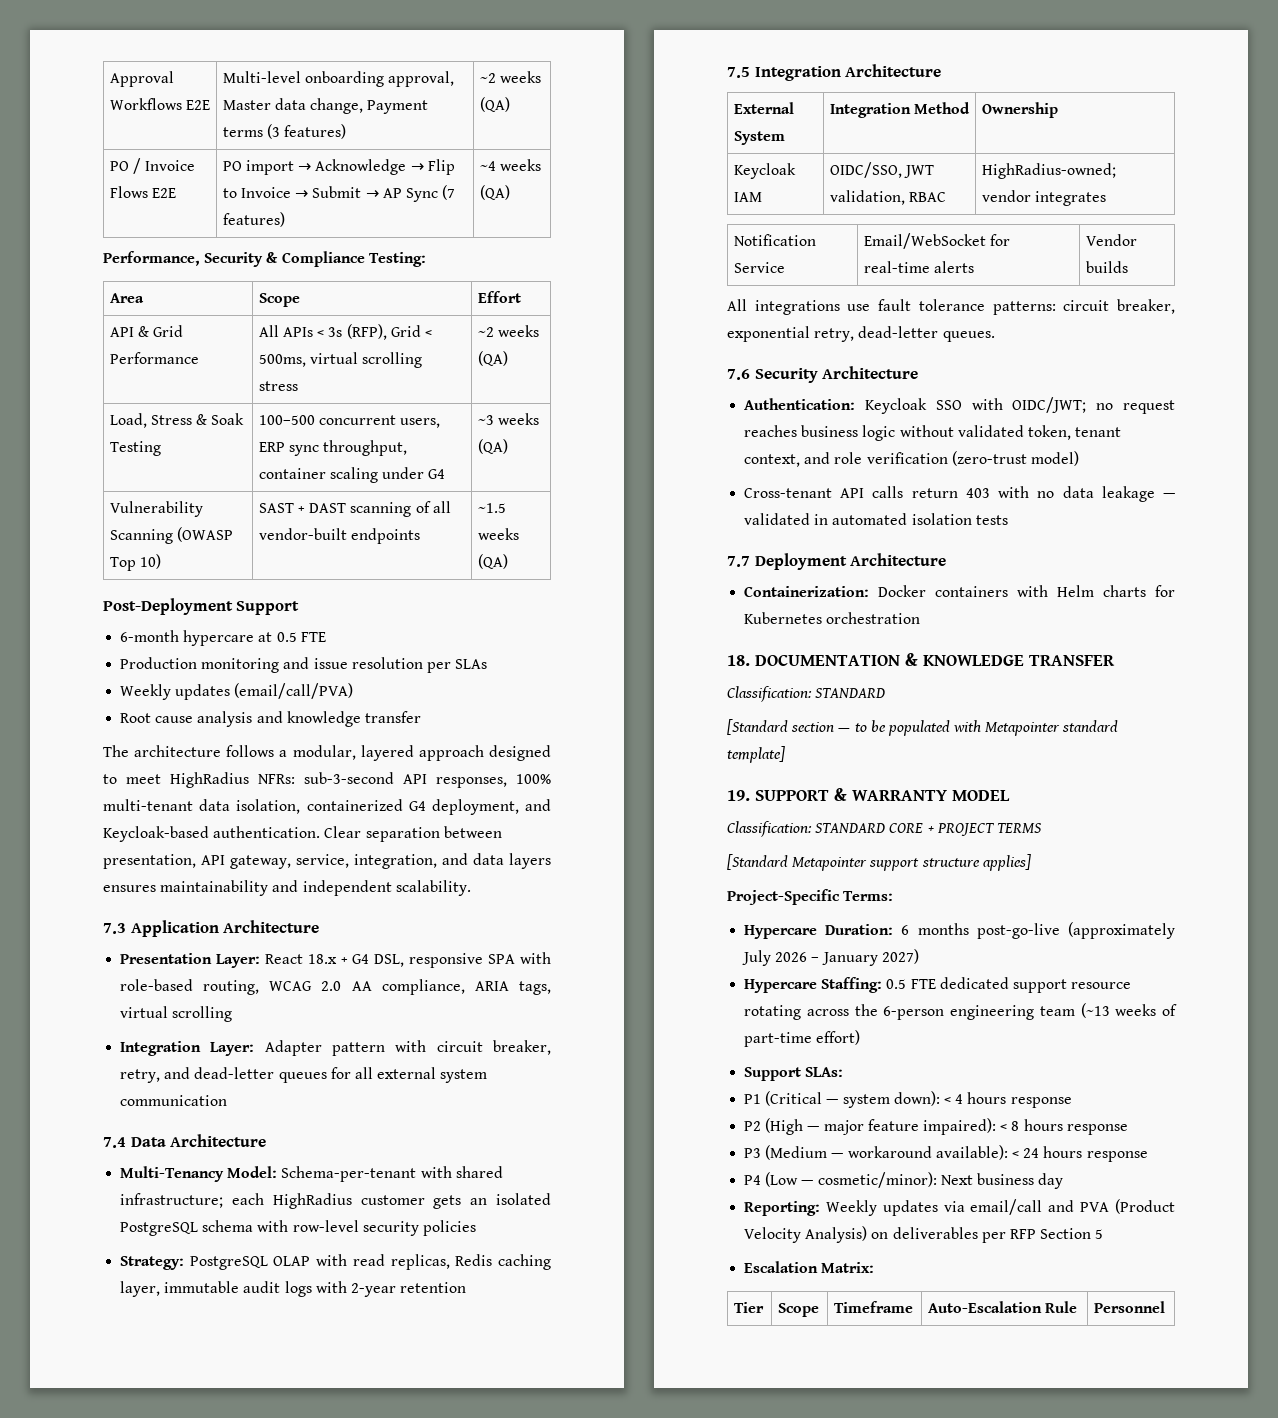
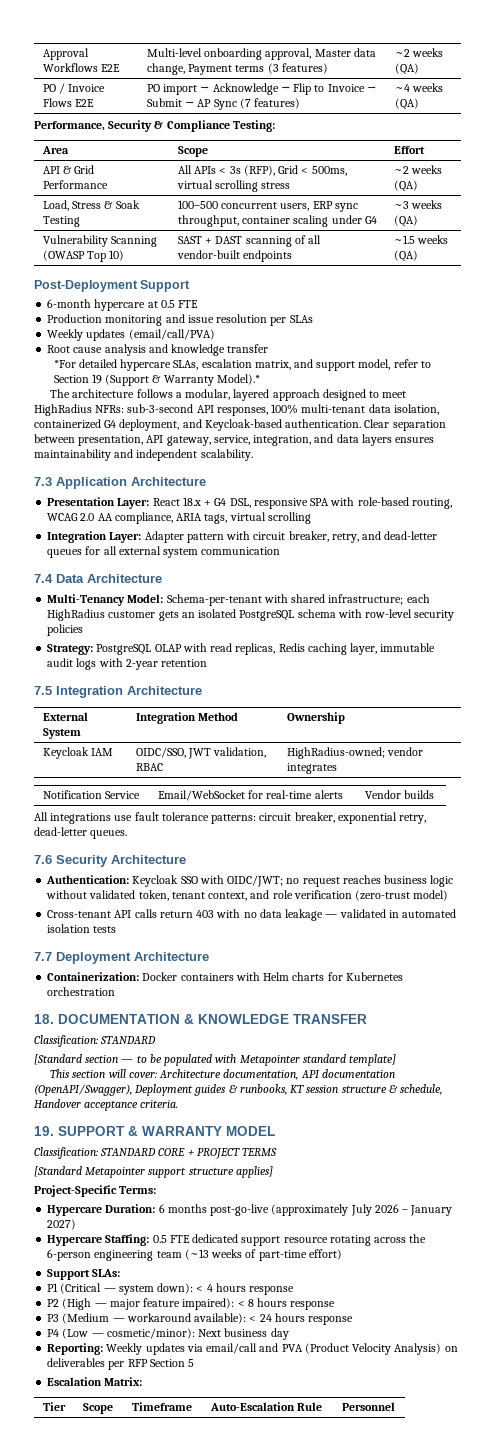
+ *For detailed hypercare SLAs, escalation matrix, and support model, refer to Section 19 (Support & Warranty Model).*
+ This section will cover: Architecture documentation, API documentation (OpenAPI/Swagger), Deployment guides & runbooks, KT session structure & schedule, Handover acceptance criteria.

